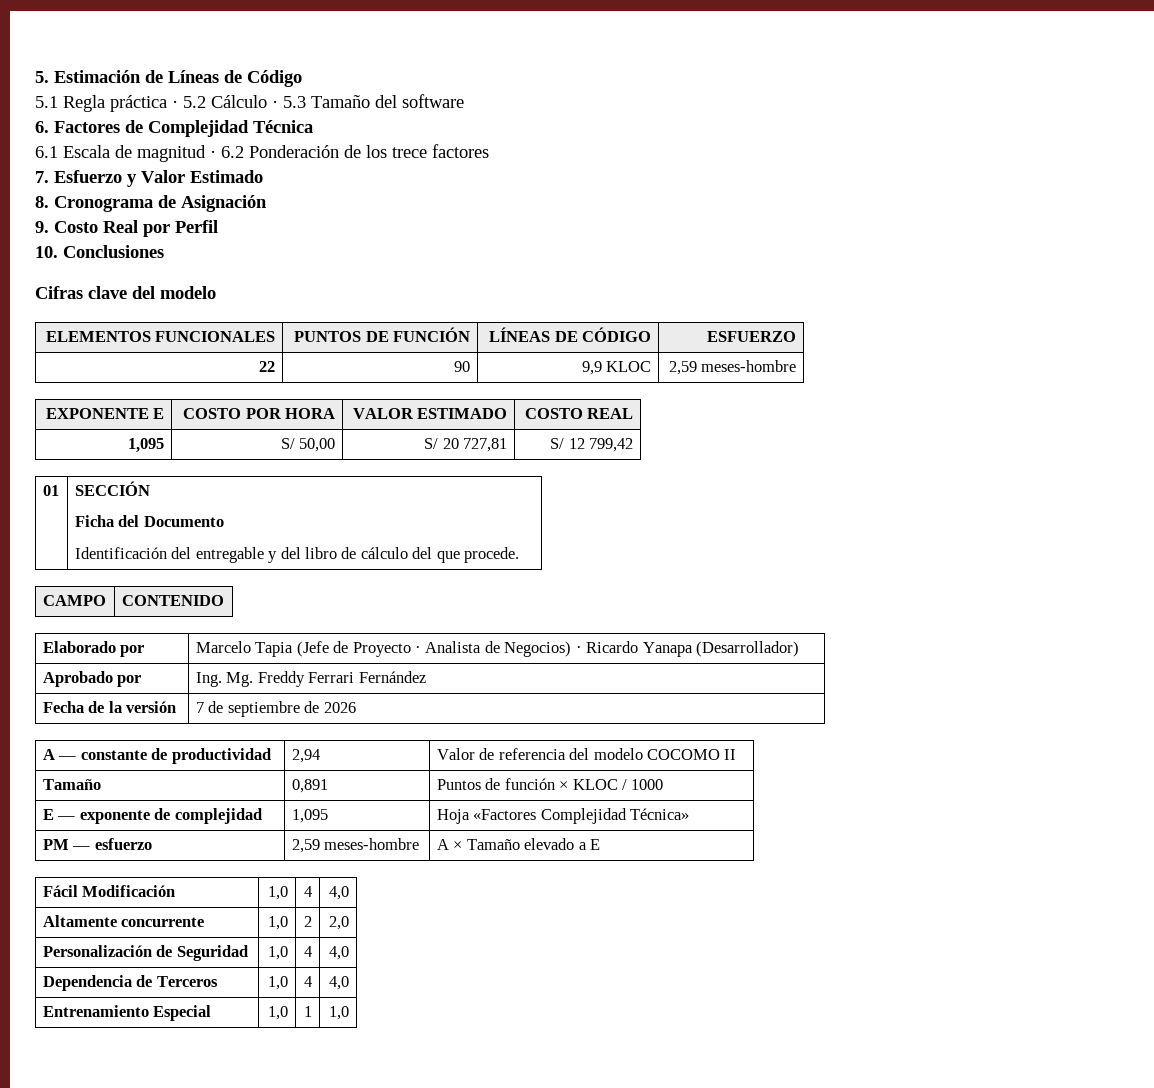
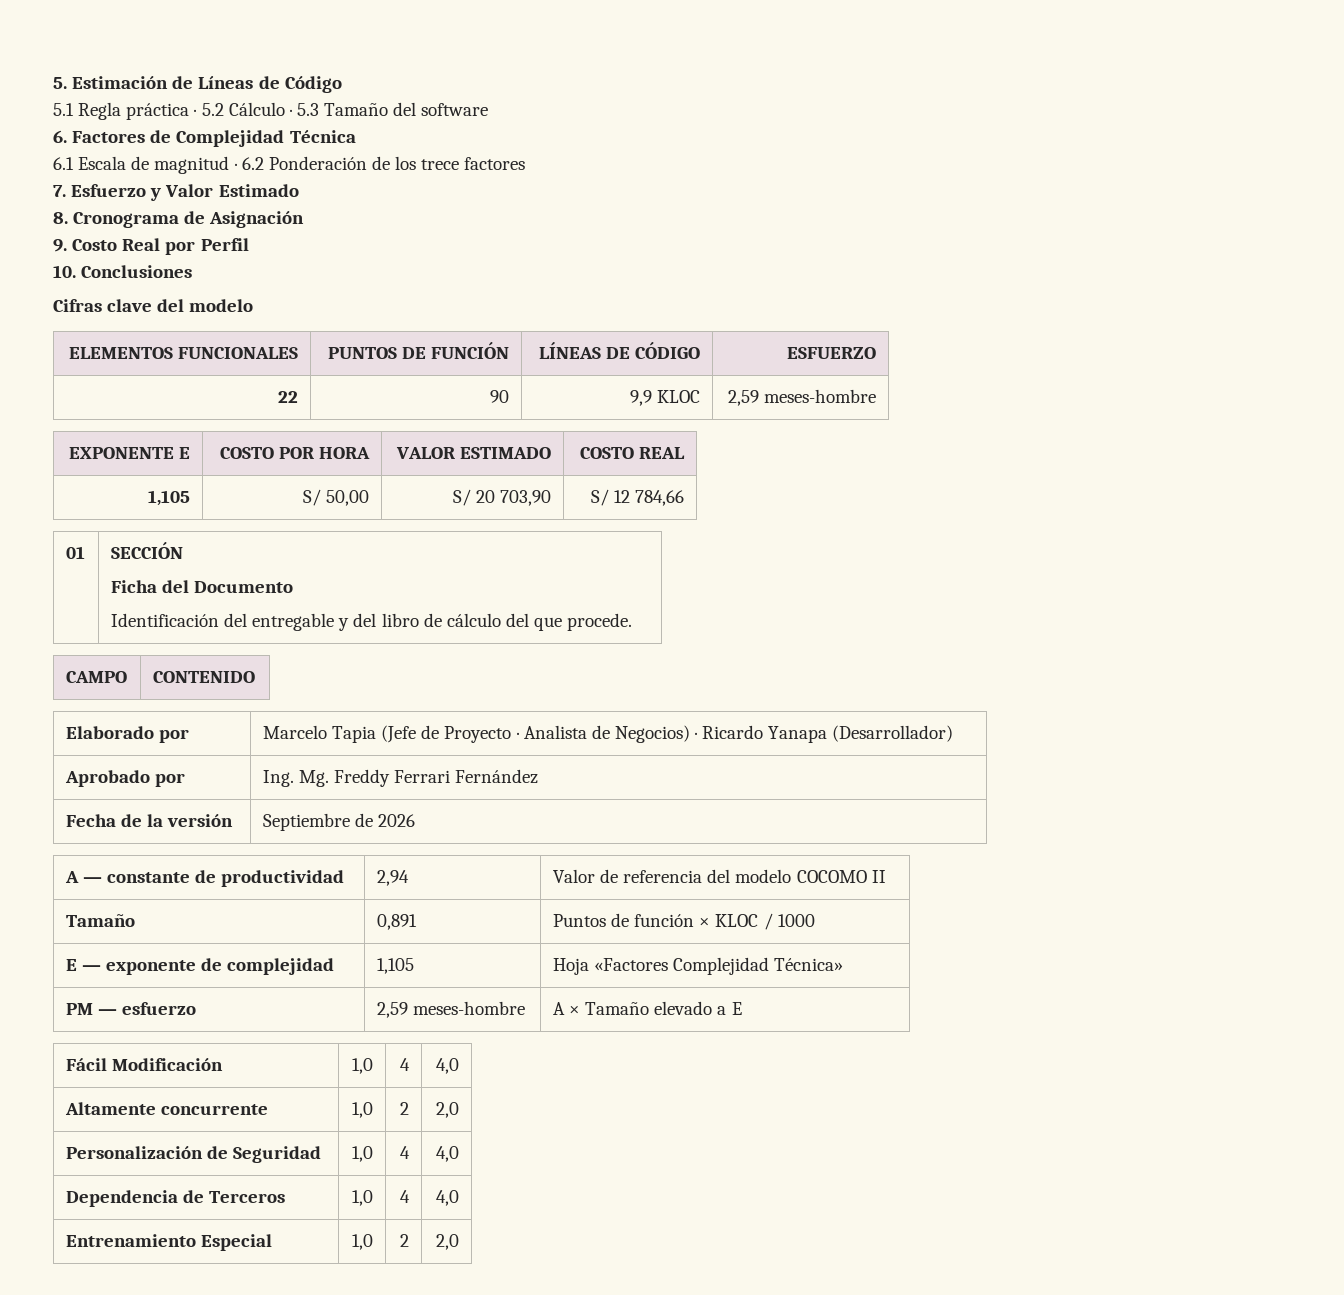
- 1,095 | S/ 50,00 | S/ 20 727,81 | S/ 12 799,42
+ 1,105 | S/ 50,00 | S/ 20 703,90 | S/ 12 784,66
- Fecha de la versión | 7 de septiembre de 2026
+ Fecha de la versión | Septiembre de 2026
- E — exponente de complejidad | 1,095 | Hoja «Factores Complejidad Técnica»
+ E — exponente de complejidad | 1,105 | Hoja «Factores Complejidad Técnica»
- Entrenamiento Especial | 1,0 | 1 | 1,0
+ Entrenamiento Especial | 1,0 | 2 | 2,0

